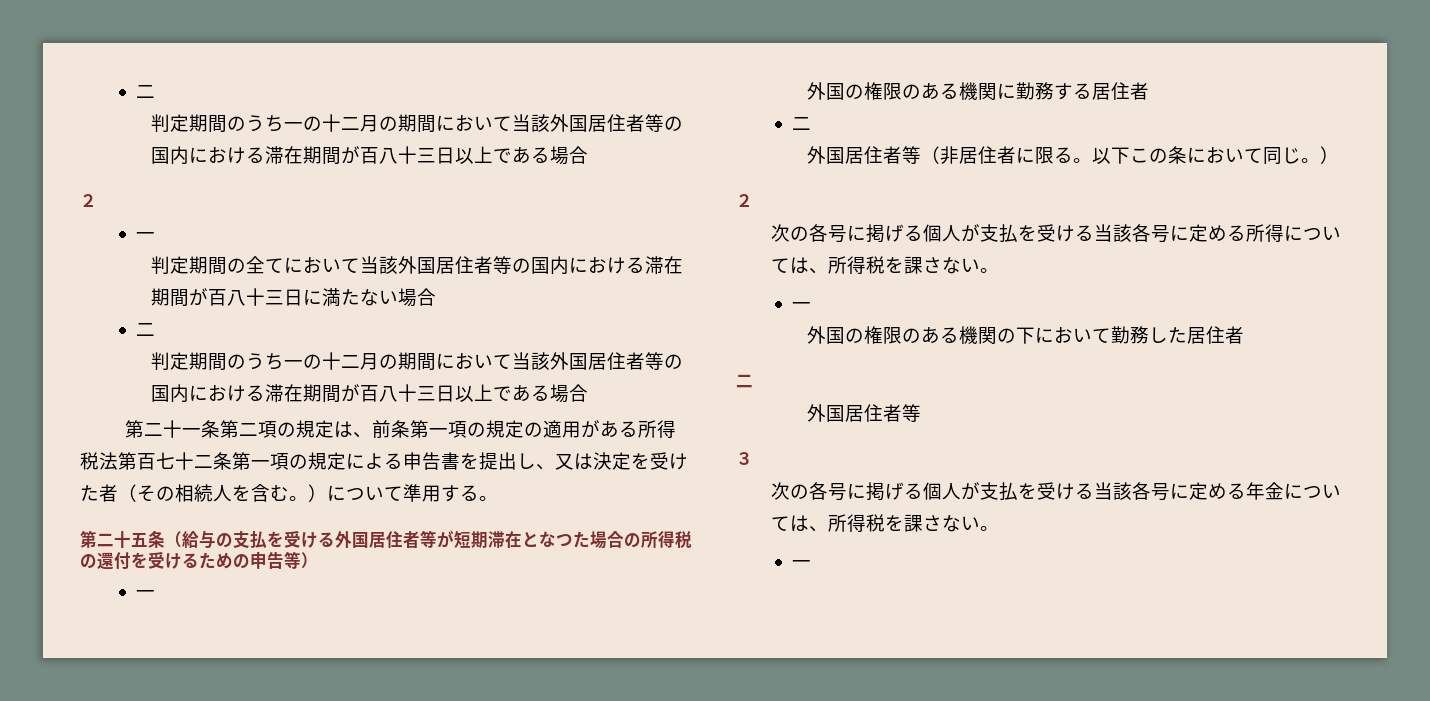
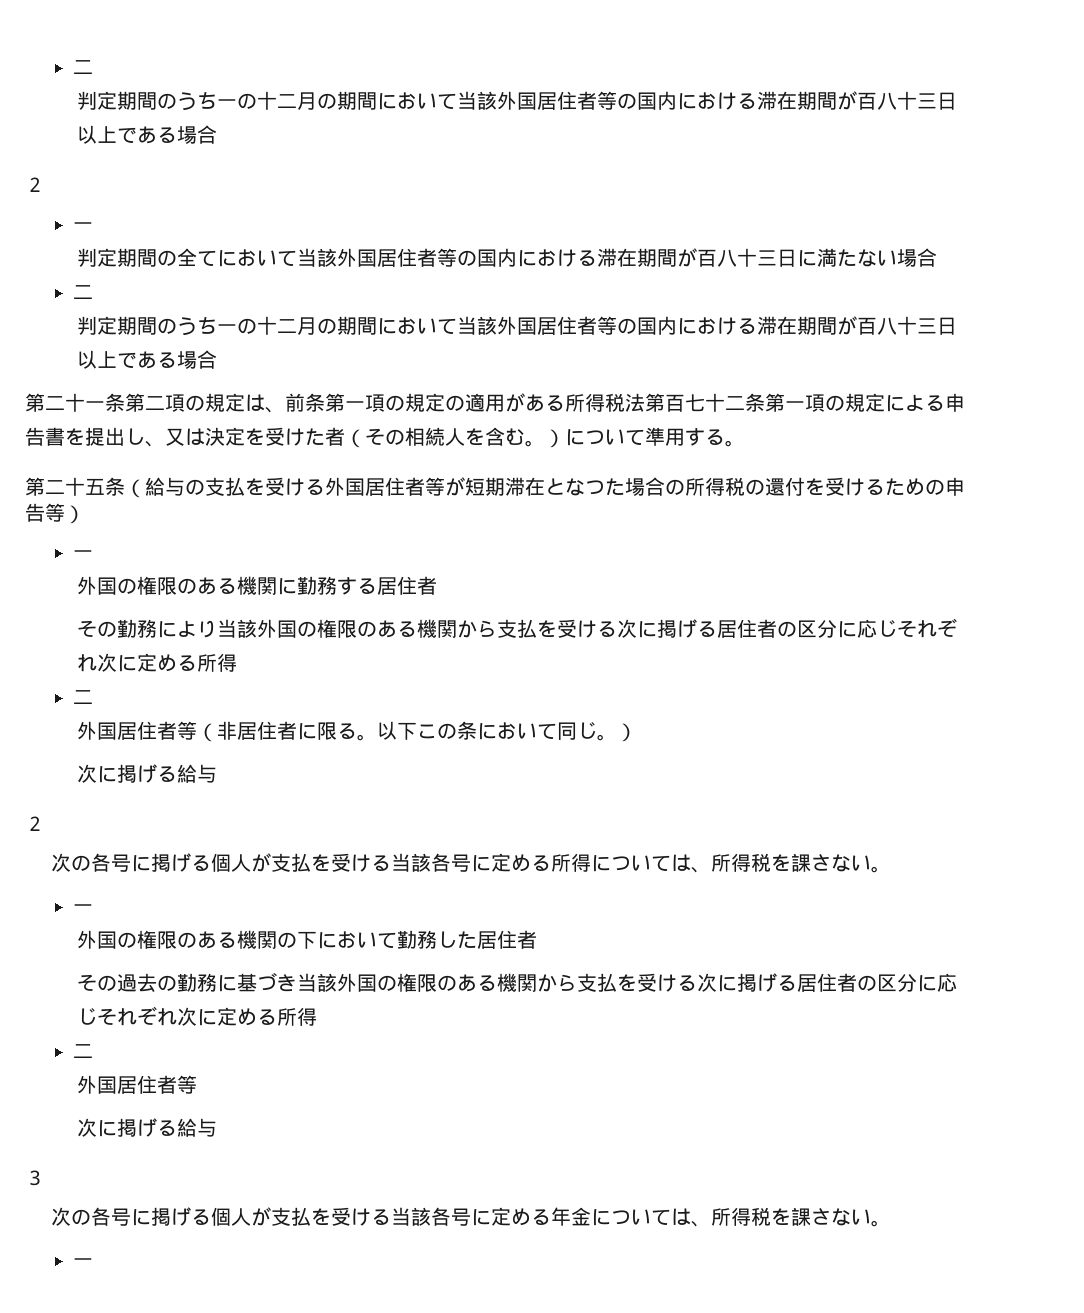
+ その勤務により当該外国の権限のある機関から支払を受ける次に掲げる居住者の区分に応じそれぞれ次に定める所得
  以下この条において同じ。）
+ 次に掲げる給与
  外国の権限のある機関の下において勤務した居住者
+ その過去の勤務に基づき当該外国の権限のある機関から支払を受ける次に掲げる居住者の区分に応じそれぞれ次に定める所得
  二
  外国居住者等
+ 次に掲げる給与

